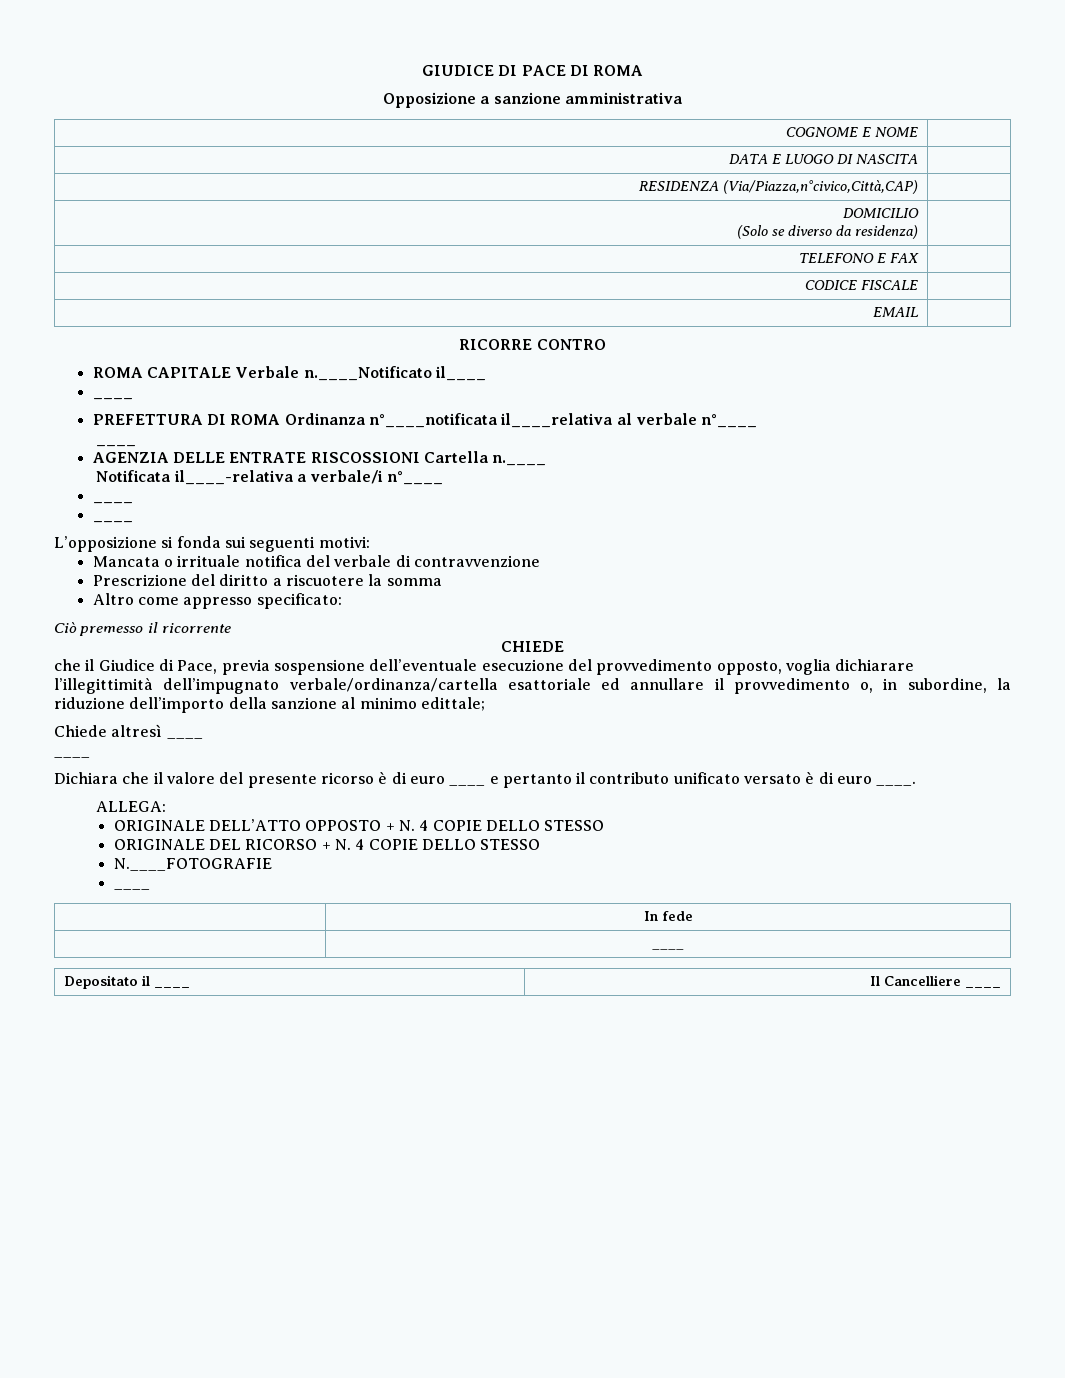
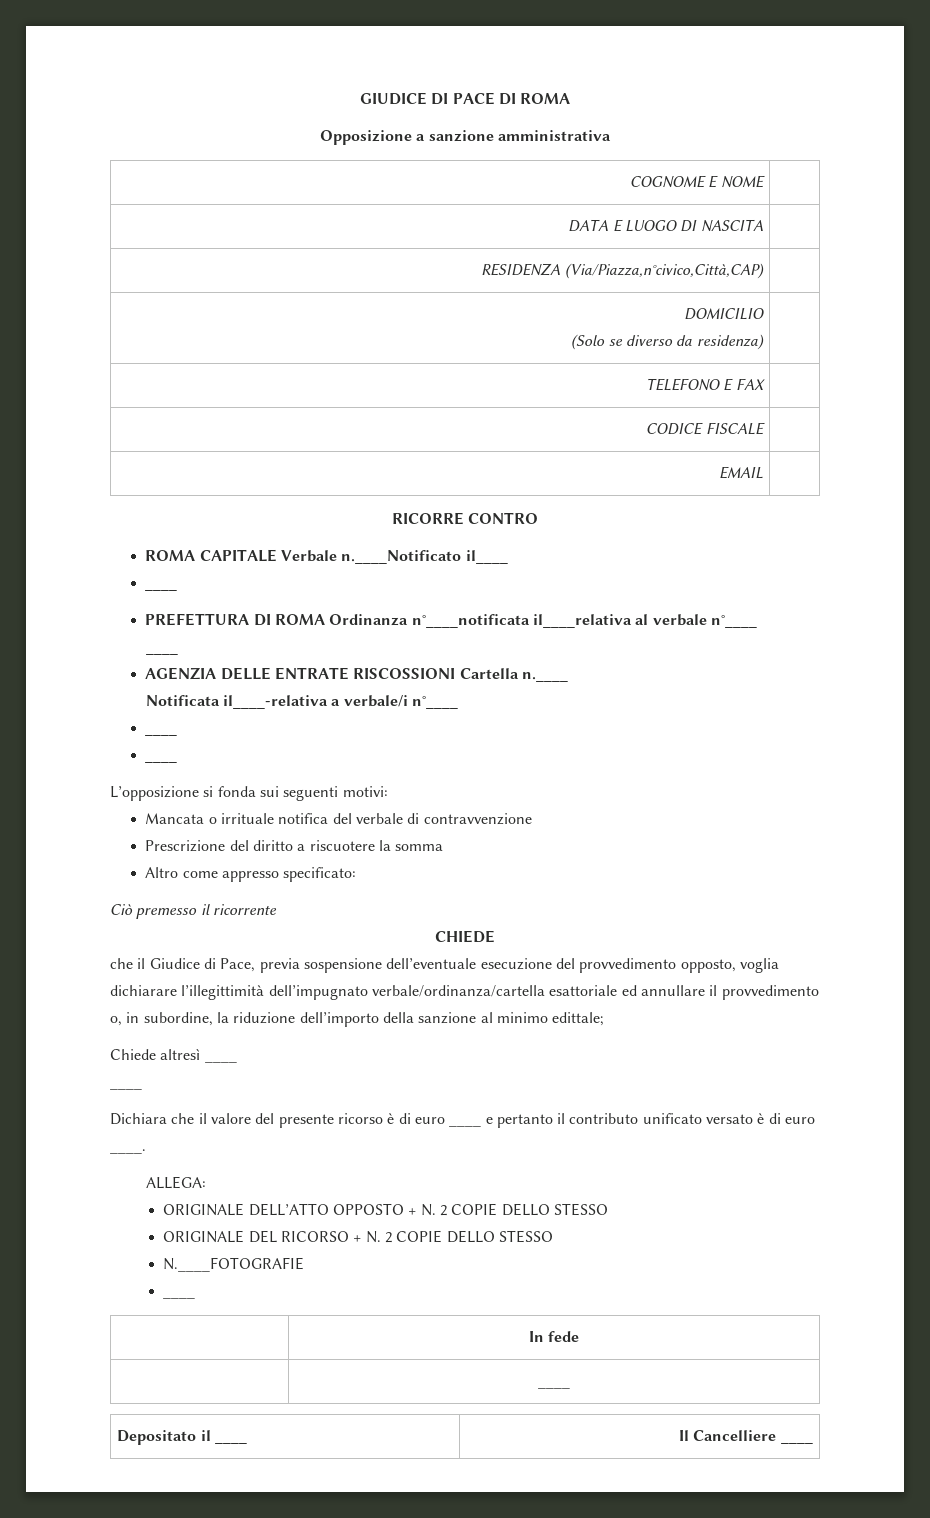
- ORIGINALE DELL’ATTO OPPOSTO + N. 4 COPIE DELLO STESSO
+ ORIGINALE DELL’ATTO OPPOSTO + N. 2 COPIE DELLO STESSO
- ORIGINALE DEL RICORSO + N. 4 COPIE DELLO STESSO
+ ORIGINALE DEL RICORSO + N. 2 COPIE DELLO STESSO

